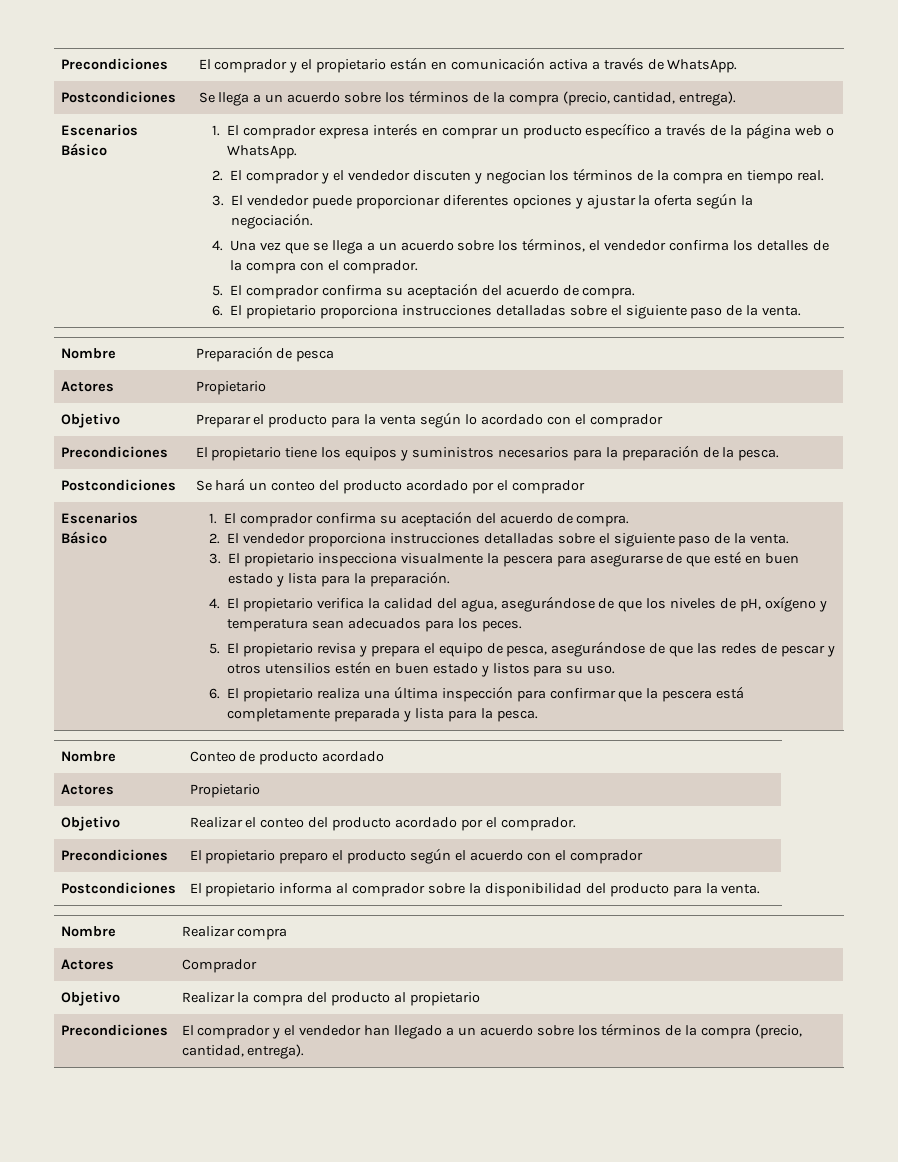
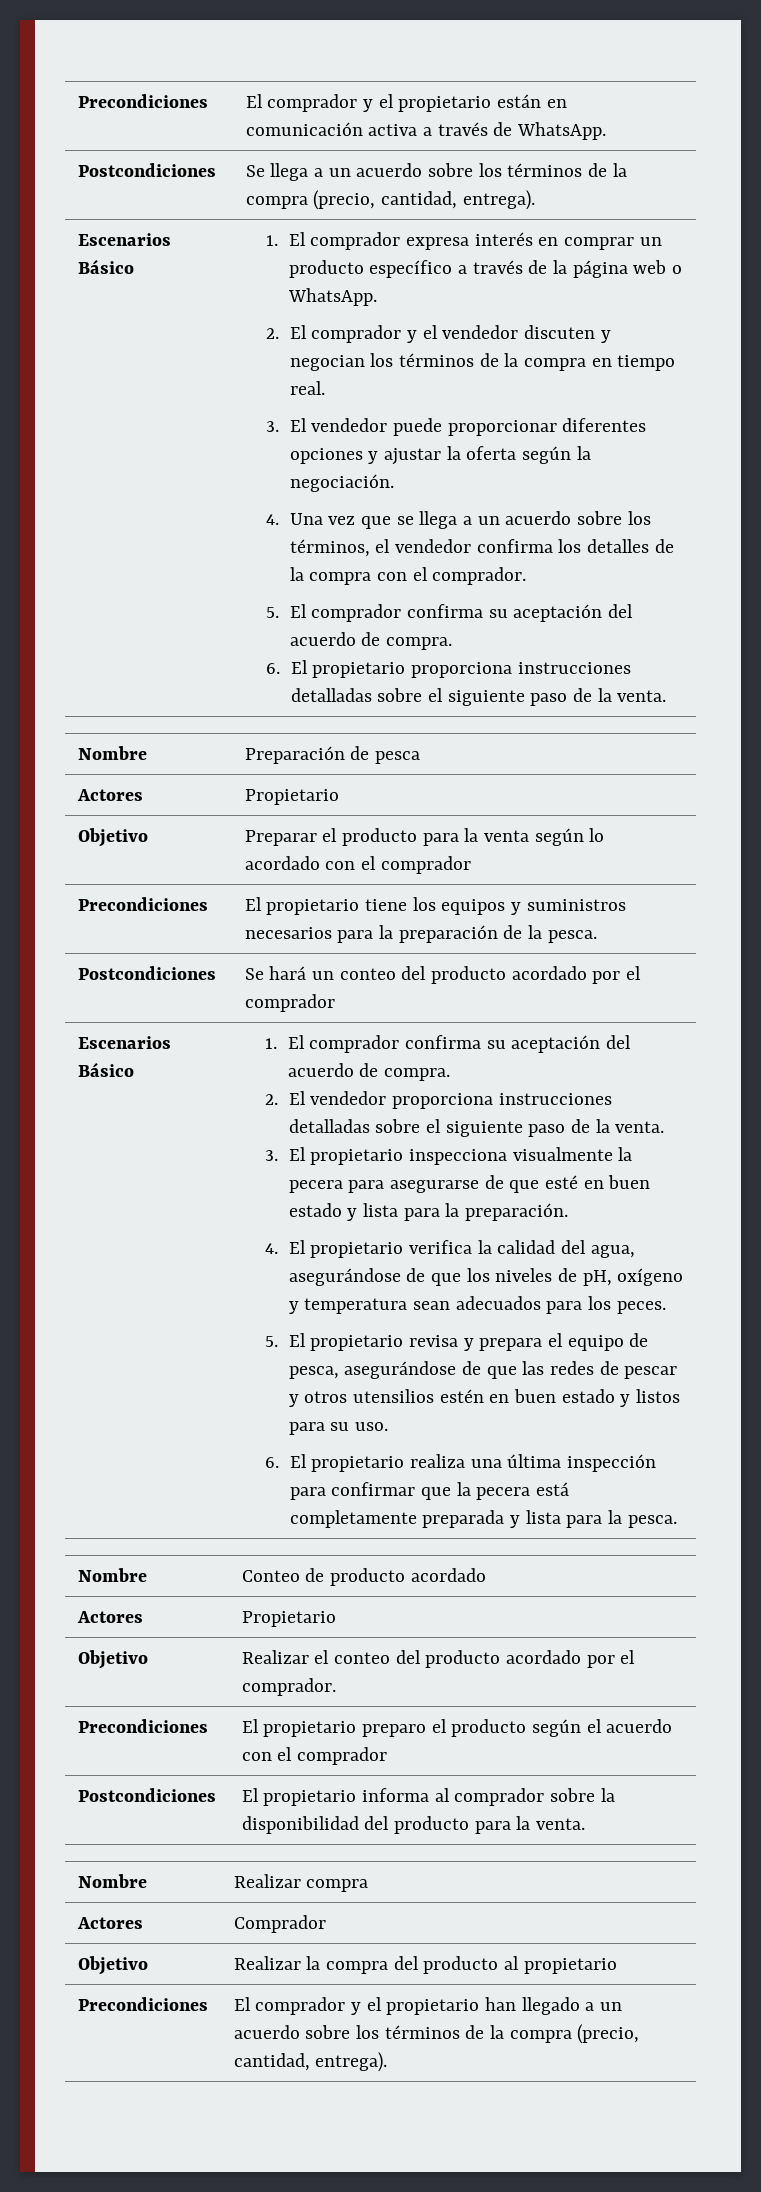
- 3. El propietario inspecciona visualmente la pescera para asegurarse de que esté en buen estado y lista para la preparación.
+ 3. El propietario inspecciona visualmente la pecera para asegurarse de que esté en buen estado y lista para la preparación.
- 6. El propietario realiza una última inspección para confirmar que la pescera está completamente preparada y lista para la pesca.
+ 6. El propietario realiza una última inspección para confirmar que la pecera está completamente preparada y lista para la pesca.
- Precondiciones | El comprador y el vendedor han llegado a un acuerdo sobre los términos de la compra (precio, cantidad, entrega).
+ Precondiciones | El comprador y el propietario han llegado a un acuerdo sobre los términos de la compra (precio, cantidad, entrega).

